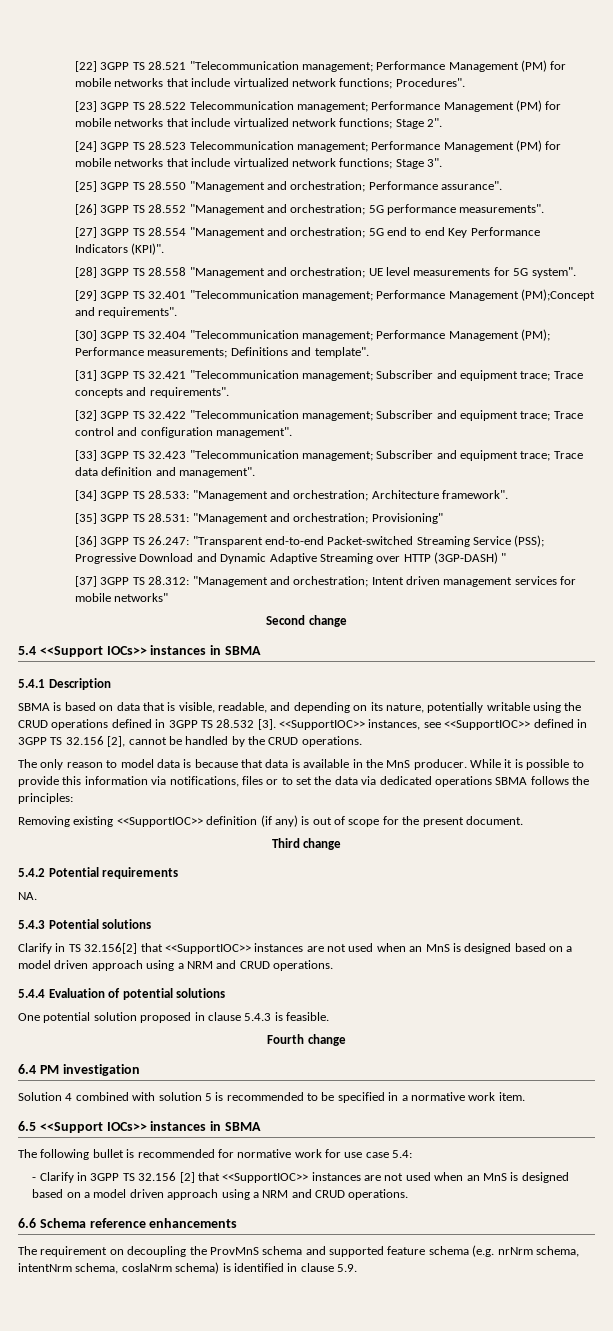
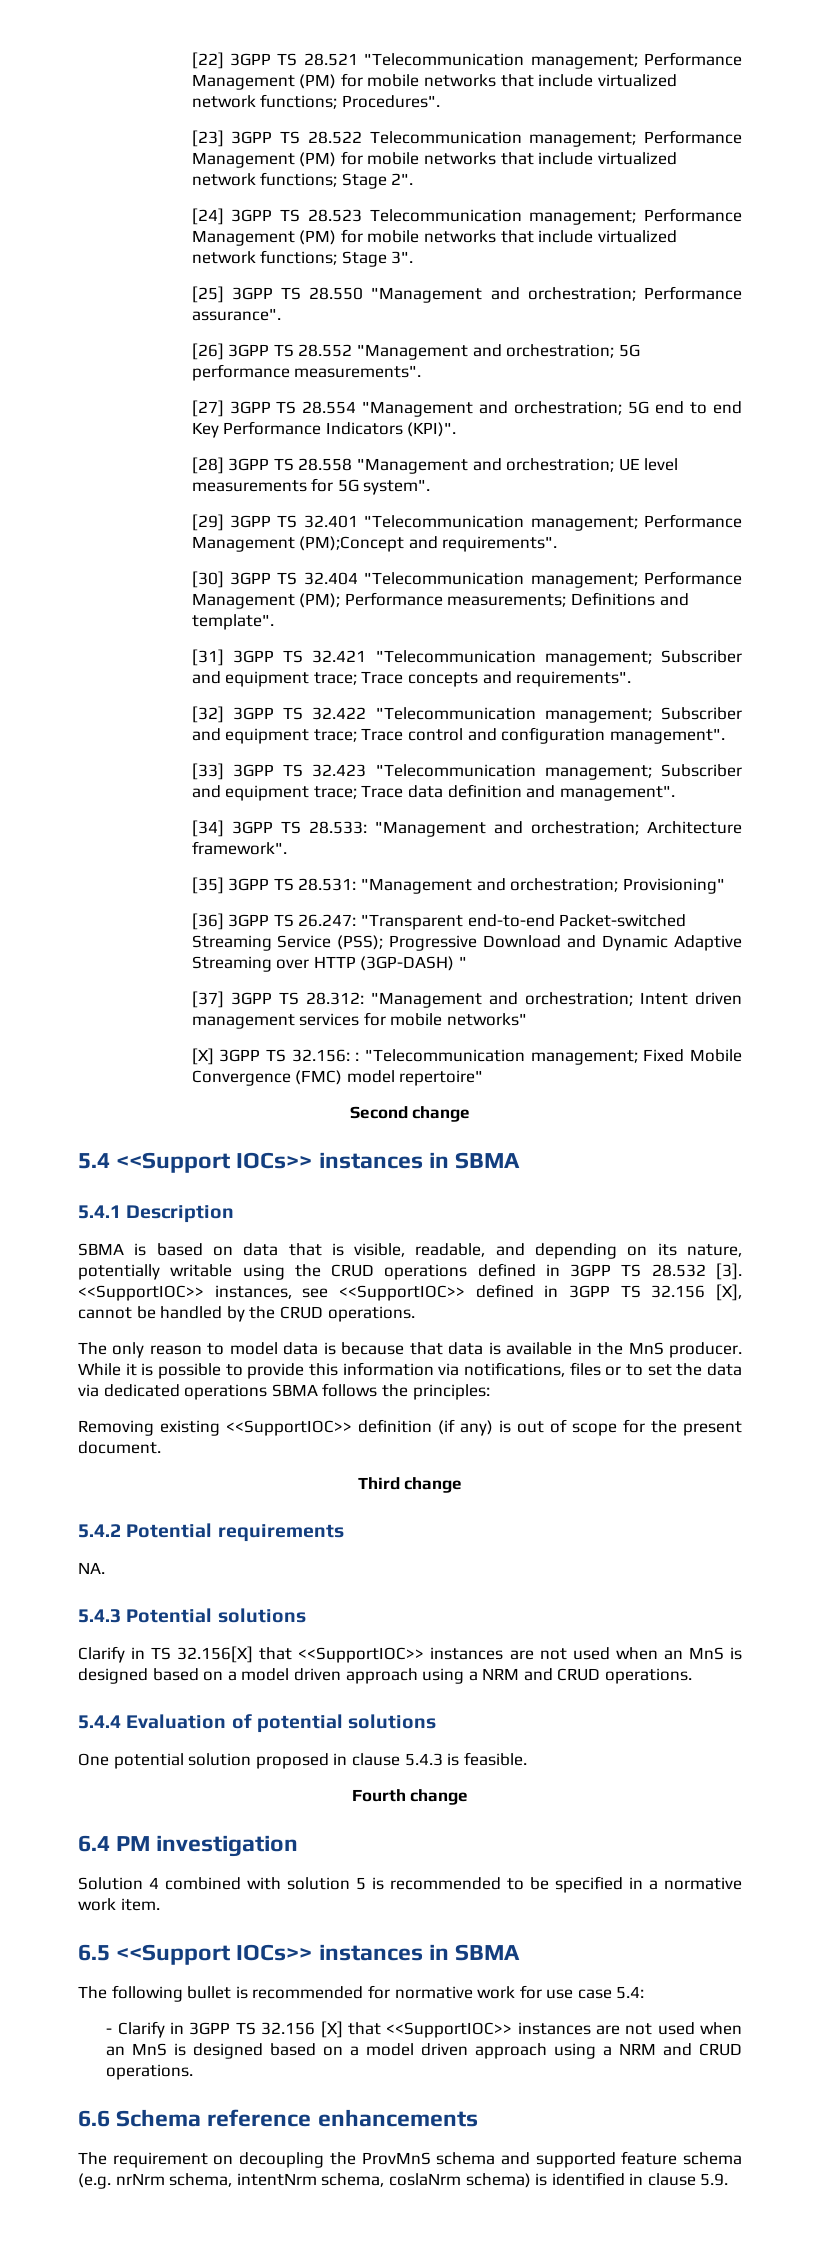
+ [X] 3GPP TS 32.156: : "Telecommunication management; Fixed Mobile Convergence (FMC) model repertoire"
- <<SupportIOC>> instances, see <<SupportIOC>> defined in 3GPP TS 32.156 [2], cannot be handled by the CRUD operations.
+ <<SupportIOC>> instances, see <<SupportIOC>> defined in 3GPP TS 32.156 [X], cannot be handled by the CRUD operations.
- Clarify in TS 32.156[2] that <<SupportIOC>> instances are not used when an MnS is designed based on a model driven approach using a NRM and CRUD operations.
+ Clarify in TS 32.156[X] that <<SupportIOC>> instances are not used when an MnS is designed based on a model driven approach using a NRM and CRUD operations.
- - Clarify in 3GPP TS 32.156 [2] that <<SupportIOC>> instances are not used when an MnS is designed based on a model driven approach using a NRM and CRUD operations.
+ - Clarify in 3GPP TS 32.156 [X] that <<SupportIOC>> instances are not used when an MnS is designed based on a model driven approach using a NRM and CRUD operations.

